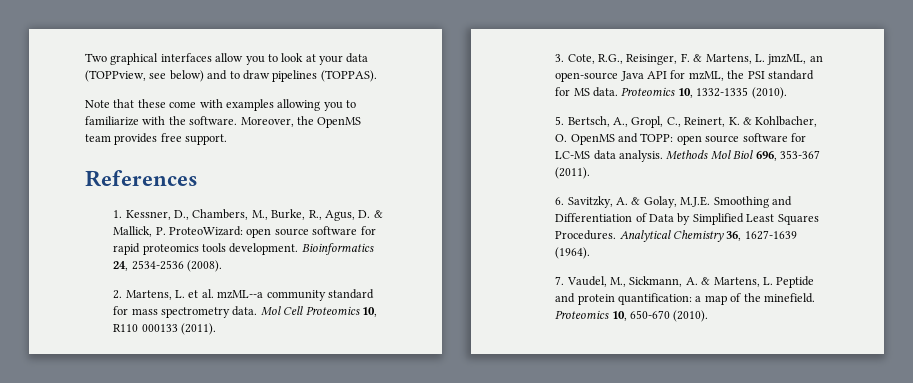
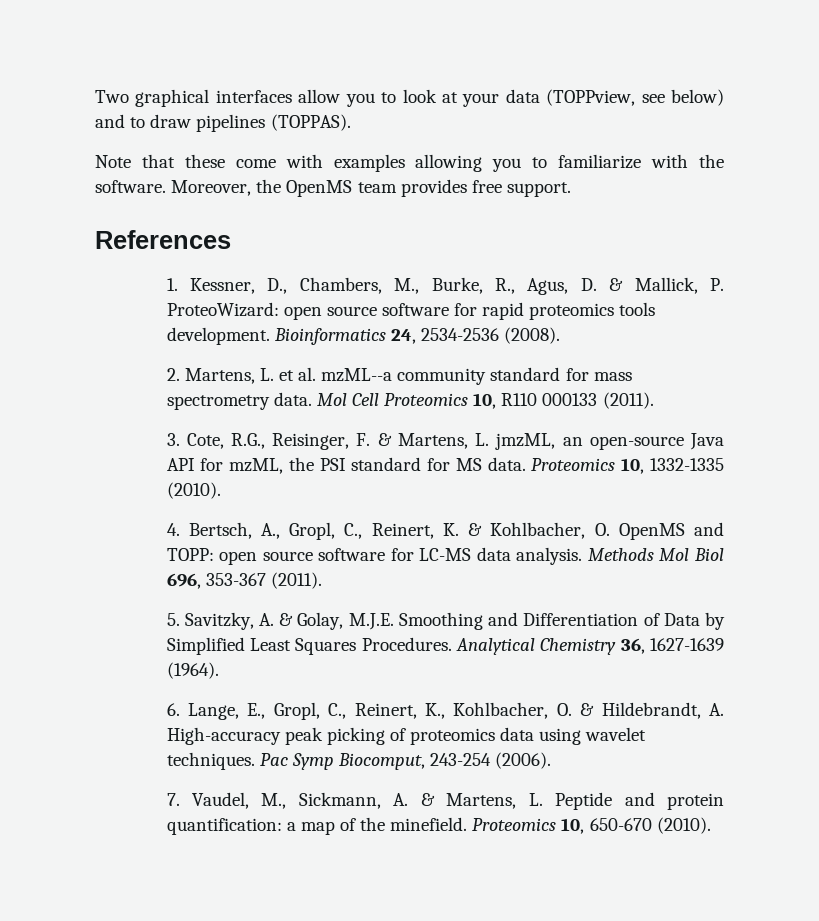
- 5. Bertsch, A., Gropl, C., Reinert, K. & Kohlbacher, O. OpenMS and TOPP: open source software for LC-MS data analysis.
+ 4. Bertsch, A., Gropl, C., Reinert, K. & Kohlbacher, O. OpenMS and TOPP: open source software for LC-MS data analysis.
- 6. Savitzky, A. & Golay, M.J.E. Smoothing and Differentiation of Data by Simplified Least Squares Procedures.
+ 5. Savitzky, A. & Golay, M.J.E. Smoothing and Differentiation of Data by Simplified Least Squares Procedures.
+ 6. Lange, E., Gropl, C., Reinert, K., Kohlbacher, O. & Hildebrandt, A. High-accuracy peak picking of proteomics data using wavelet techniques. Pac Symp Biocomput, 243-254 (2006).

